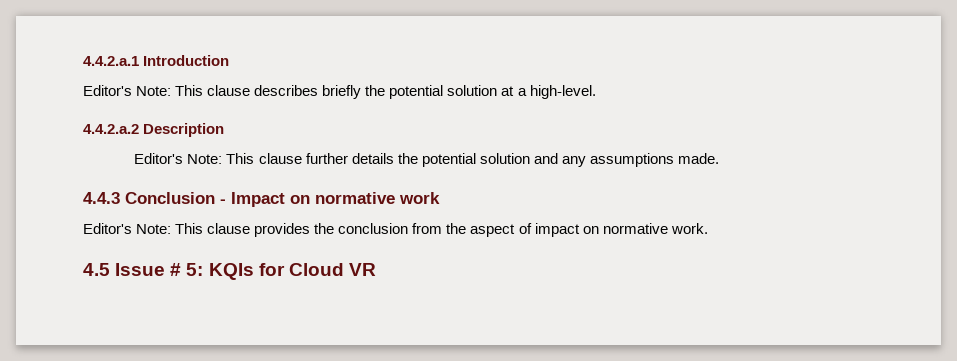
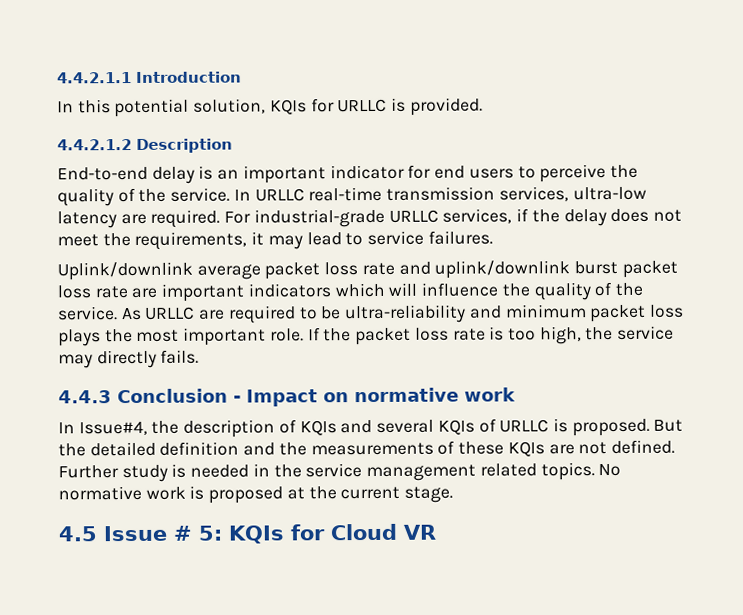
- 4.4.2.a.1 Introduction
+ 4.4.2.1.1 Introduction
- Editor's Note: This clause describes briefly the potential solution at a high-level.
- 4.4.2.a.2 Description
- Editor's Note: This clause further details the potential solution and any assumptions made.
+ In this potential solution, KQIs for URLLC is provided.
+ 4.4.2.1.2 Description
+ End-to-end delay is an important indicator for end users to perceive the quality of the service. In URLLC real-time transmission services, ultra-low latency are required. For industrial-grade URLLC services, if the delay does not meet the requirements, it may lead to service failures.
+ Uplink/downlink average packet loss rate and uplink/downlink burst packet loss rate are important indicators which will influence the quality of the service. As URLLC are required to be ultra-reliability and minimum packet loss plays the most important role. If the packet loss rate is too high, the service may directly fails.
- Editor's Note: This clause provides the conclusion from the aspect of impact on normative work.
+ In Issue#4, the description of KQIs and several KQIs of URLLC is proposed. But the detailed definition and the measurements of these KQIs are not defined. Further study is needed in the service management related topics. No normative work is proposed at the current stage.

